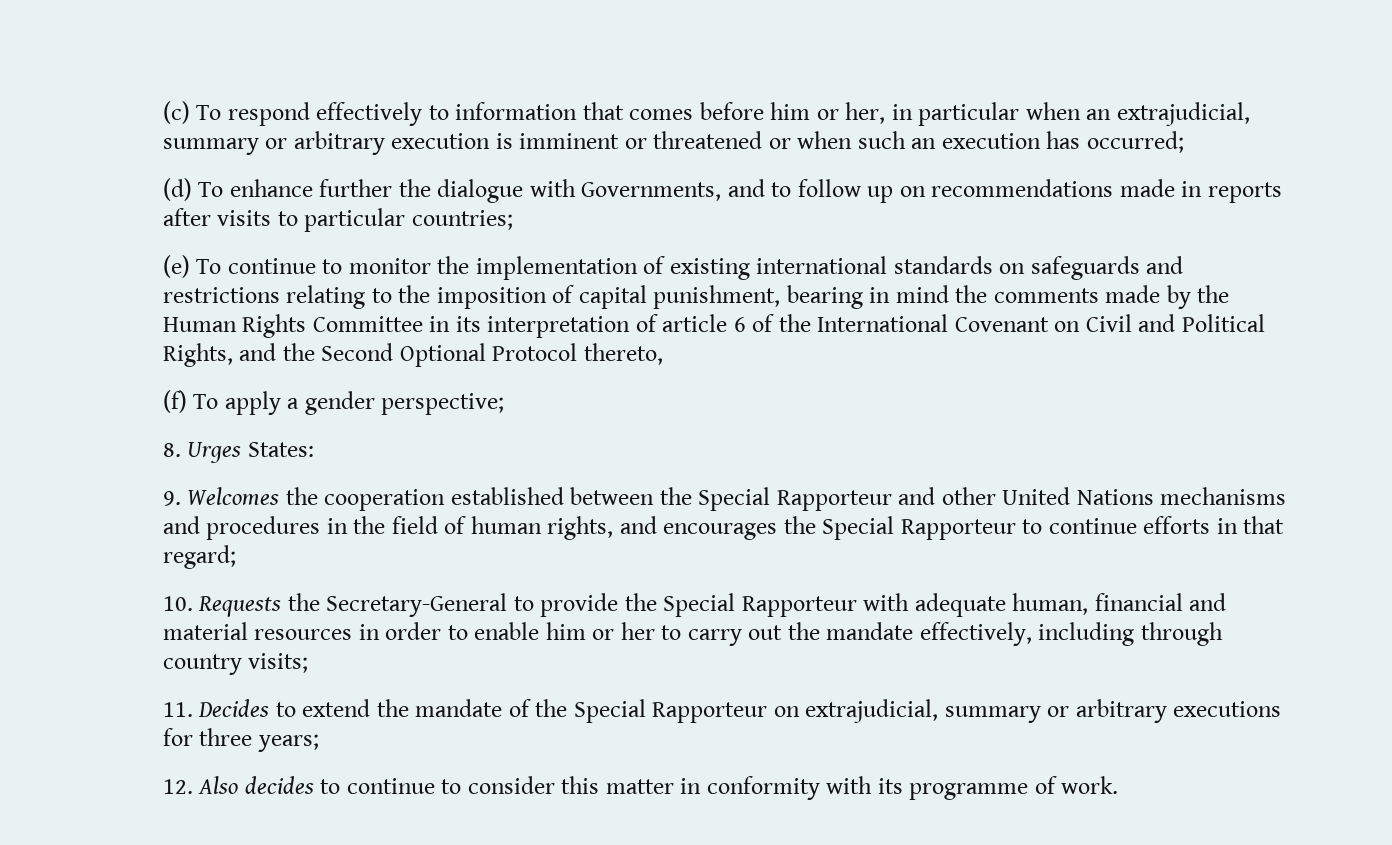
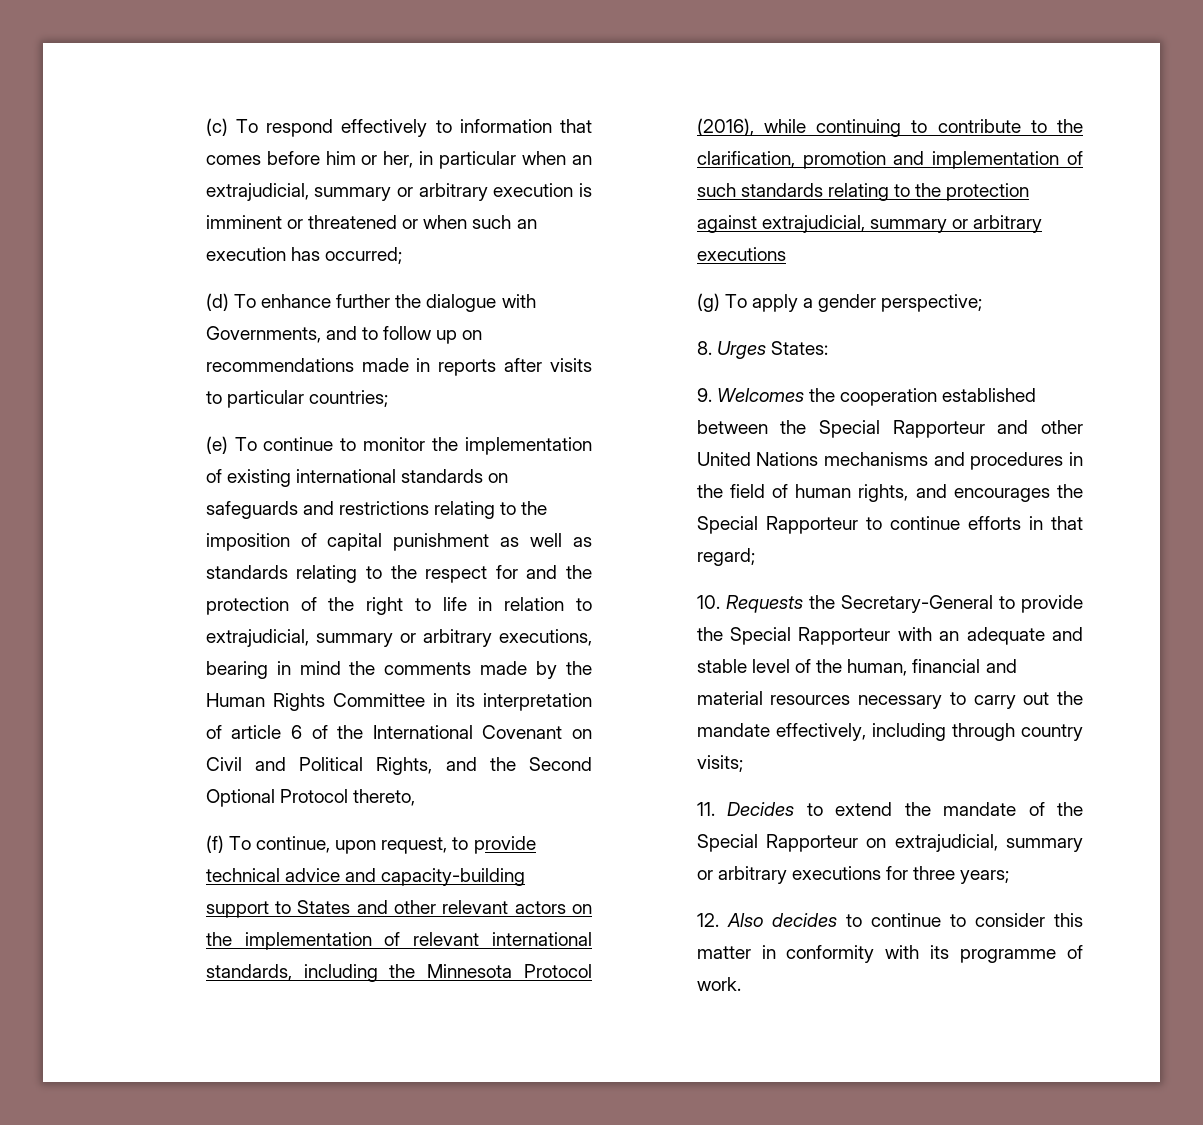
- (e) To continue to monitor the implementation of existing international standards on safeguards and restrictions relating to the imposition of capital punishment, bearing in mind the comments made by the Human Rights Committee in its interpretation of article 6 of the International Covenant on Civil and Political Rights, and the Second Optional Protocol thereto,
+ (e) To continue to monitor the implementation of existing international standards on safeguards and restrictions relating to the imposition of capital punishment as well as standards relating to the respect for and the protection of the right to life in relation to extrajudicial, summary or arbitrary executions, bearing in mind the comments made by the Human Rights Committee in its interpretation of article 6 of the International Covenant on Civil and Political Rights, and the Second Optional Protocol thereto,
- (f) To apply a gender perspective;
+ (f) To continue, upon request, to provide technical advice and capacity-building support to States and other relevant actors on the implementation of relevant international standards, including the Minnesota Protocol (2016), while continuing to contribute to the clarification, promotion and implementation of such standards relating to the protection against extrajudicial, summary or arbitrary executions
+ (g) To apply a gender perspective;
- 10. Requests the Secretary-General to provide the Special Rapporteur with adequate human, financial and material resources in order to enable him or her to carry out the mandate effectively, including through country visits;
+ 10. Requests the Secretary-General to provide the Special Rapporteur with an adequate and stable level of the human, financial and material resources necessary to carry out the mandate effectively, including through country visits;

